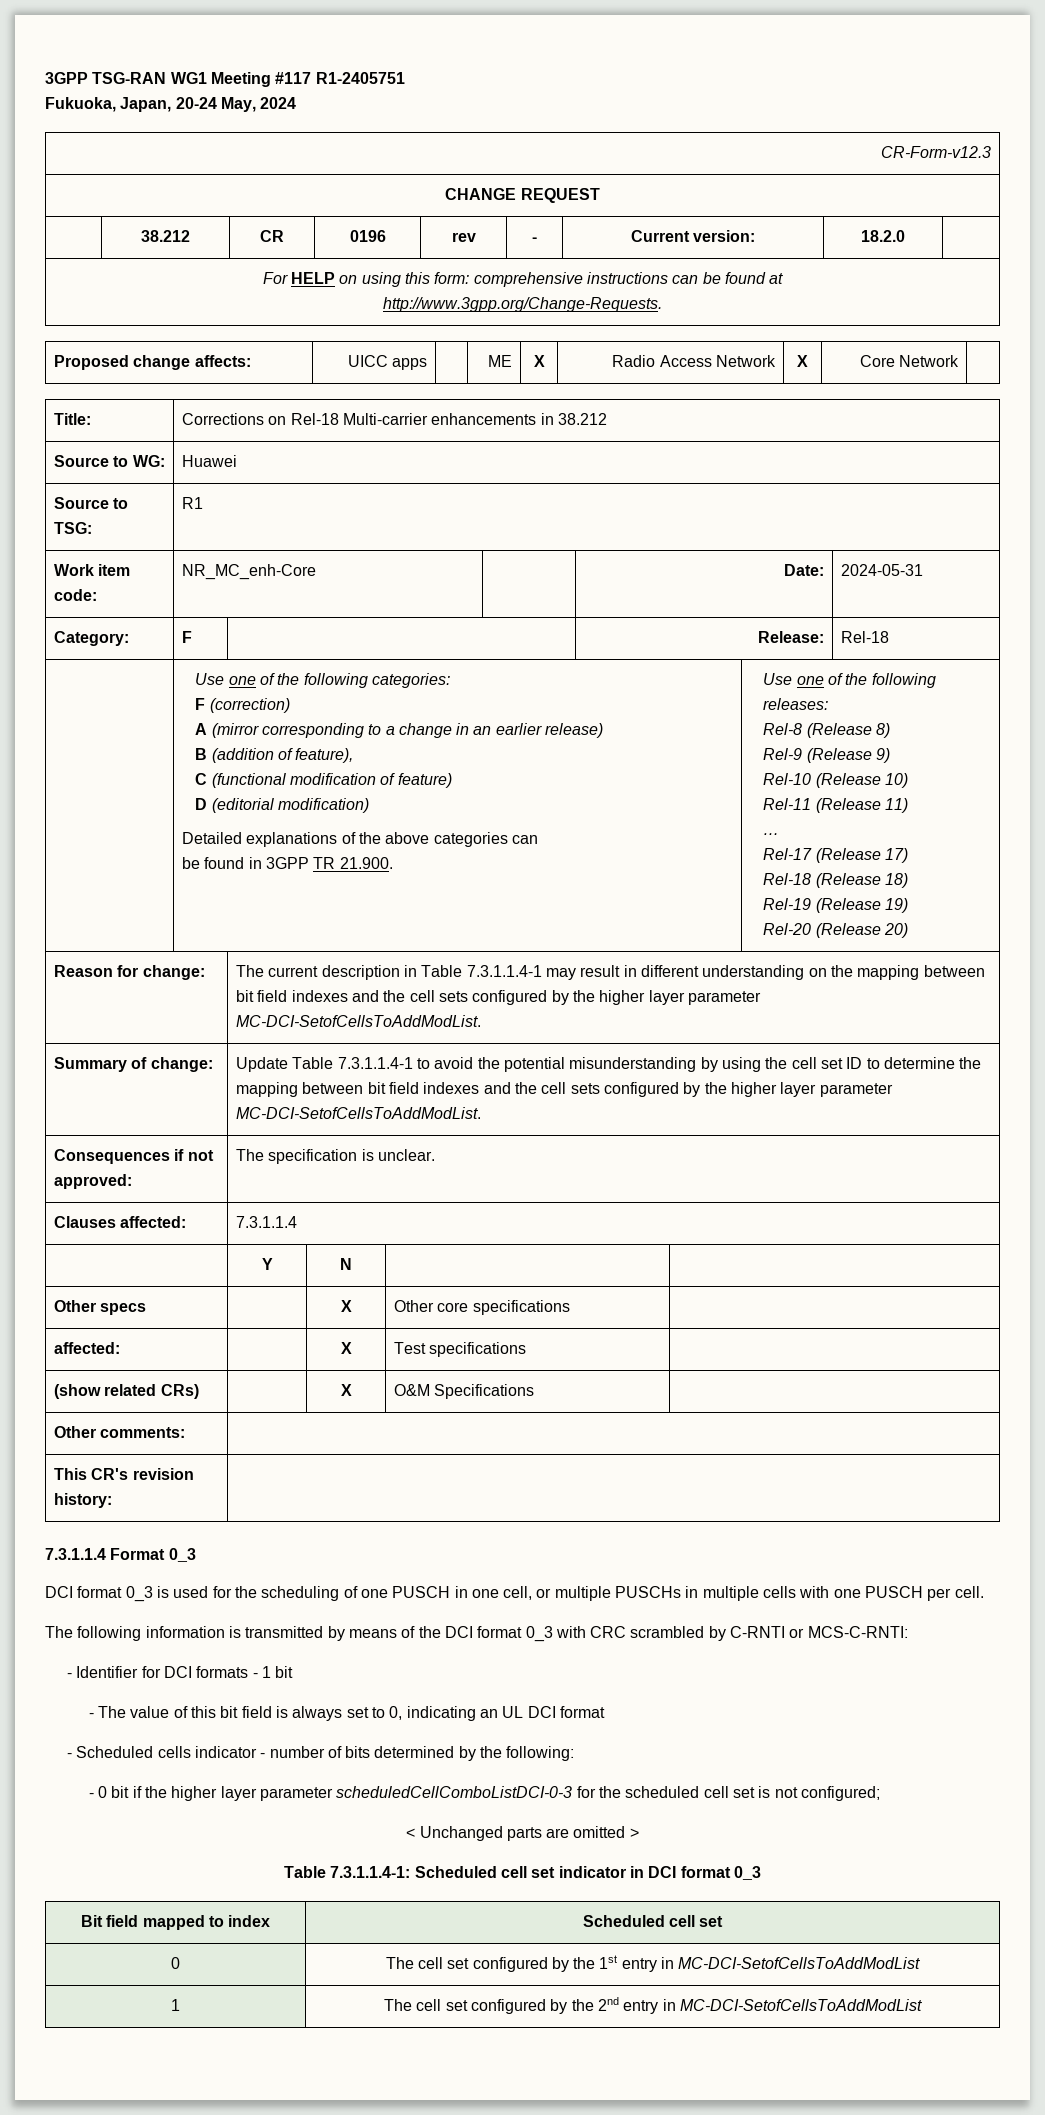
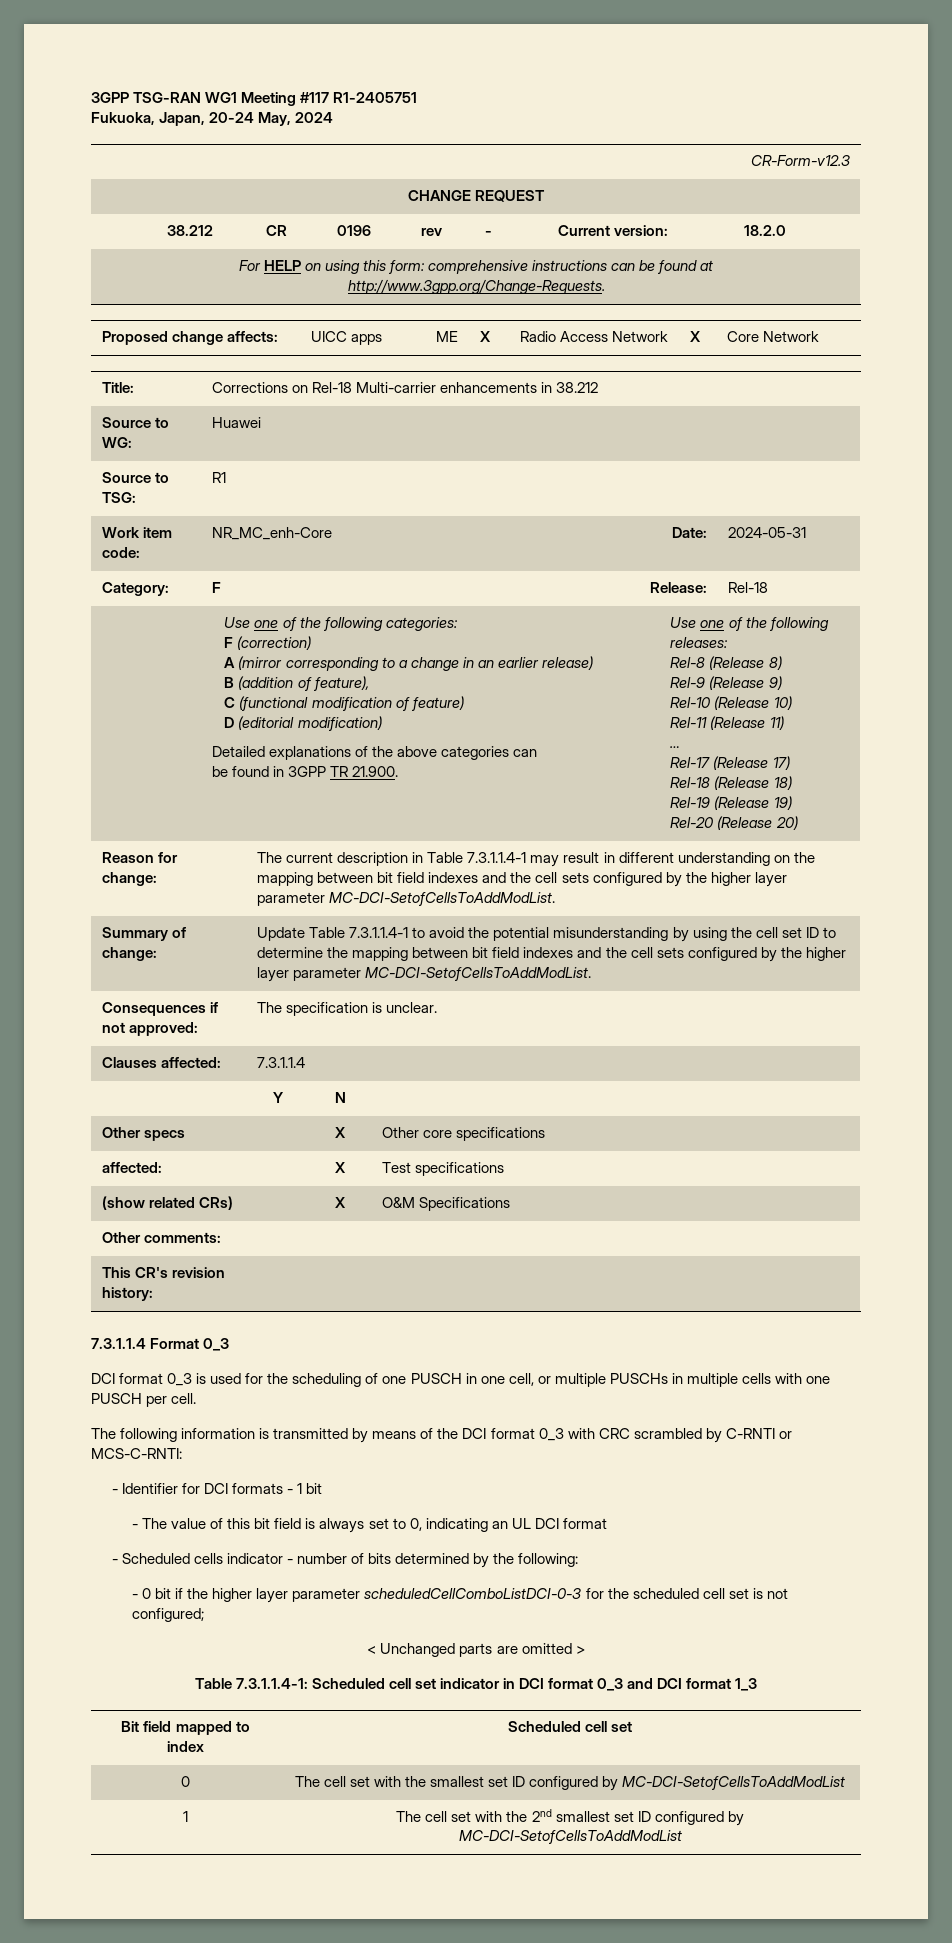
- Table 7.3.1.1.4-1: Scheduled cell set indicator in DCI format 0_3
+ Table 7.3.1.1.4-1: Scheduled cell set indicator in DCI format 0_3 and DCI format 1_3
- 0 | The cell set configured by the 1st entry in MC-DCI-SetofCellsToAddModList
+ 0 | The cell set with the smallest set ID configured by MC-DCI-SetofCellsToAddModList
- 1 | The cell set configured by the 2nd entry in MC-DCI-SetofCellsToAddModList
+ 1 | The cell set with the 2nd smallest set ID configured by MC-DCI-SetofCellsToAddModList

